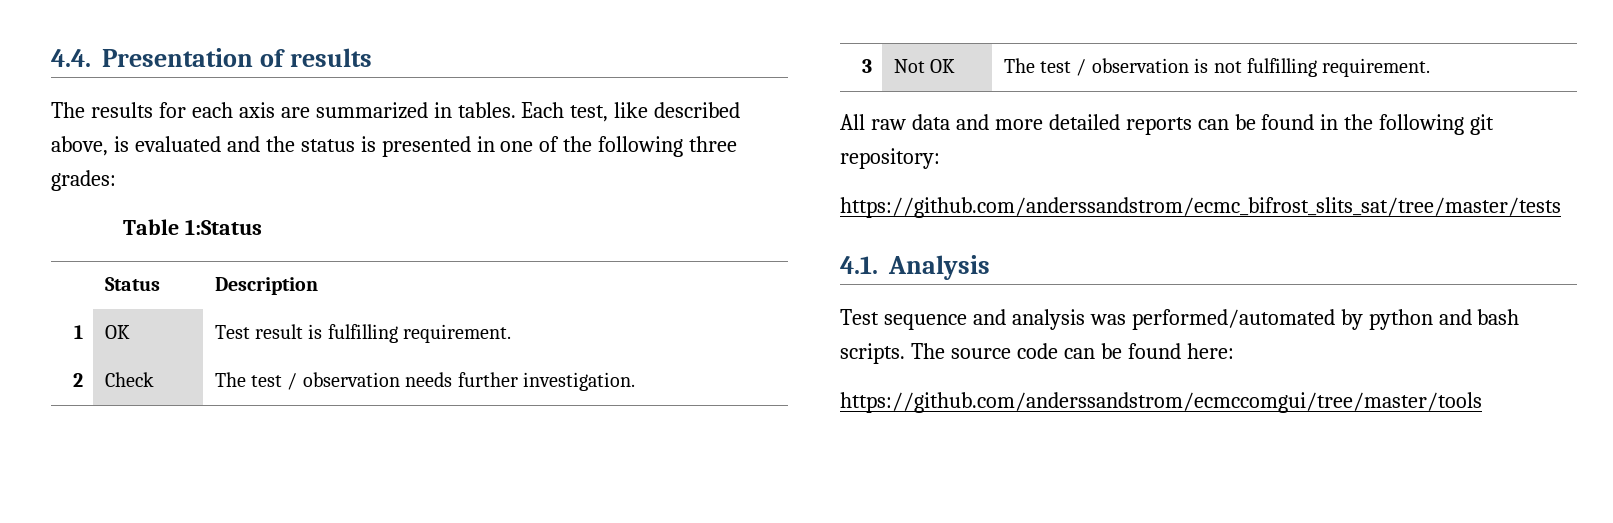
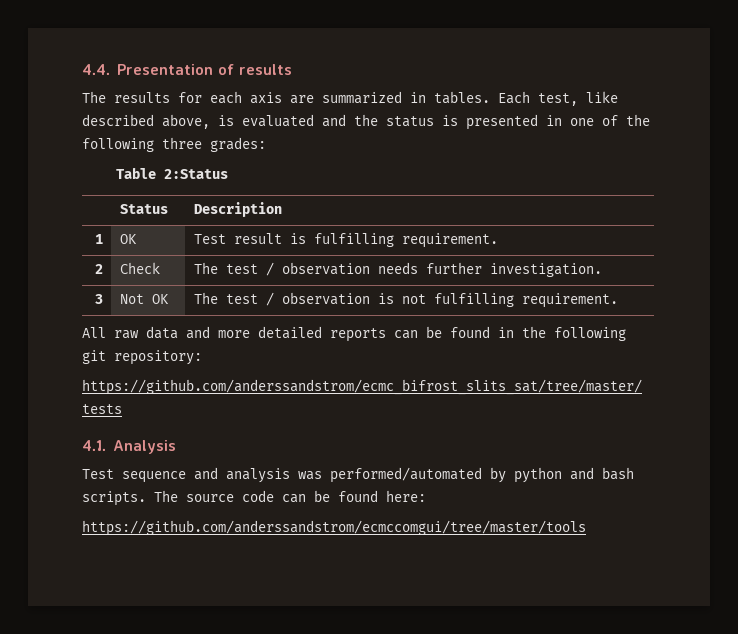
- Table 1:Status
+ Table 2:Status

